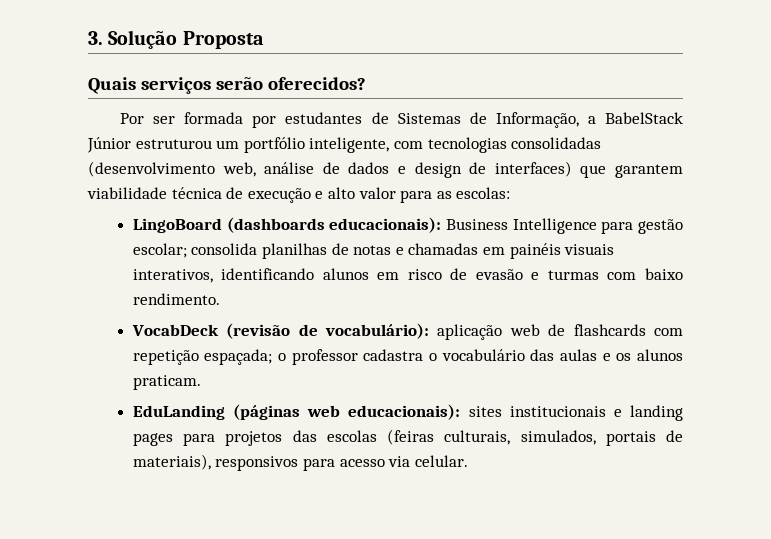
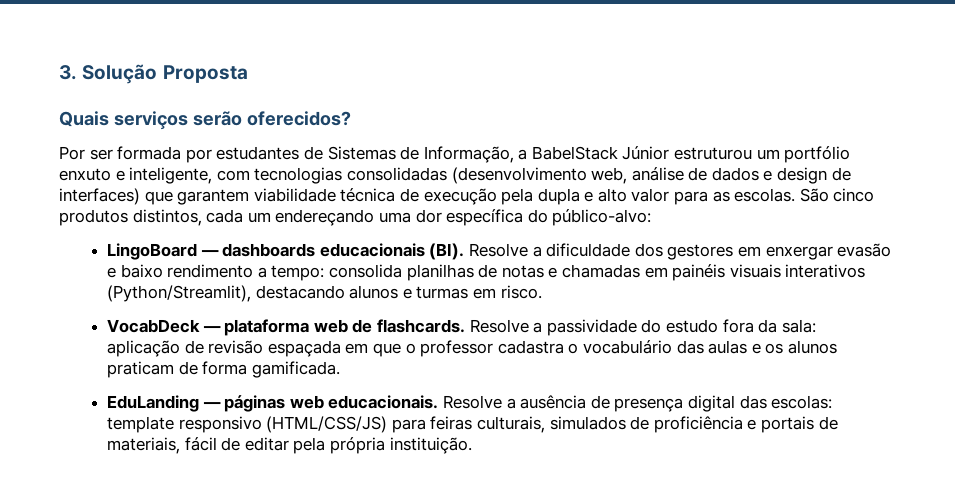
- Por ser formada por estudantes de Sistemas de Informação, a BabelStack Júnior estruturou um portfólio inteligente, com tecnologias consolidadas (desenvolvimento web, análise de dados e design de interfaces) que garantem viabilidade técnica de execução e alto valor para as escolas:
- LingoBoard (dashboards educacionais): Business Intelligence para gestão escolar; consolida planilhas de notas e chamadas em painéis visuais interativos, identificando alunos em risco de evasão e turmas com baixo rendimento.
- VocabDeck (revisão de vocabulário): aplicação web de flashcards com repetição espaçada; o professor cadastra o vocabulário das aulas e os alunos praticam.
- EduLanding (páginas web educacionais): sites institucionais e landing pages para projetos das escolas (feiras culturais, simulados, portais de materiais), responsivos para acesso via celular.
+ Por ser formada por estudantes de Sistemas de Informação, a BabelStack Júnior estruturou um portfólio enxuto e inteligente, com tecnologias consolidadas (desenvolvimento web, análise de dados e design de interfaces) que garantem viabilidade técnica de execução pela dupla e alto valor para as escolas. São cinco produtos distintos, cada um endereçando uma dor específica do público-alvo:
+ LingoBoard — dashboards educacionais (BI). Resolve a dificuldade dos gestores em enxergar evasão e baixo rendimento a tempo: consolida planilhas de notas e chamadas em painéis visuais interativos (Python/Streamlit), destacando alunos e turmas em risco.
+ VocabDeck — plataforma web de flashcards. Resolve a passividade do estudo fora da sala: aplicação de revisão espaçada em que o professor cadastra o vocabulário das aulas e os alunos praticam de forma gamificada.
+ EduLanding — páginas web educacionais. Resolve a ausência de presença digital das escolas: template responsivo (HTML/CSS/JS) para feiras culturais, simulados de proficiência e portais de materiais, fácil de editar pela própria instituição.

